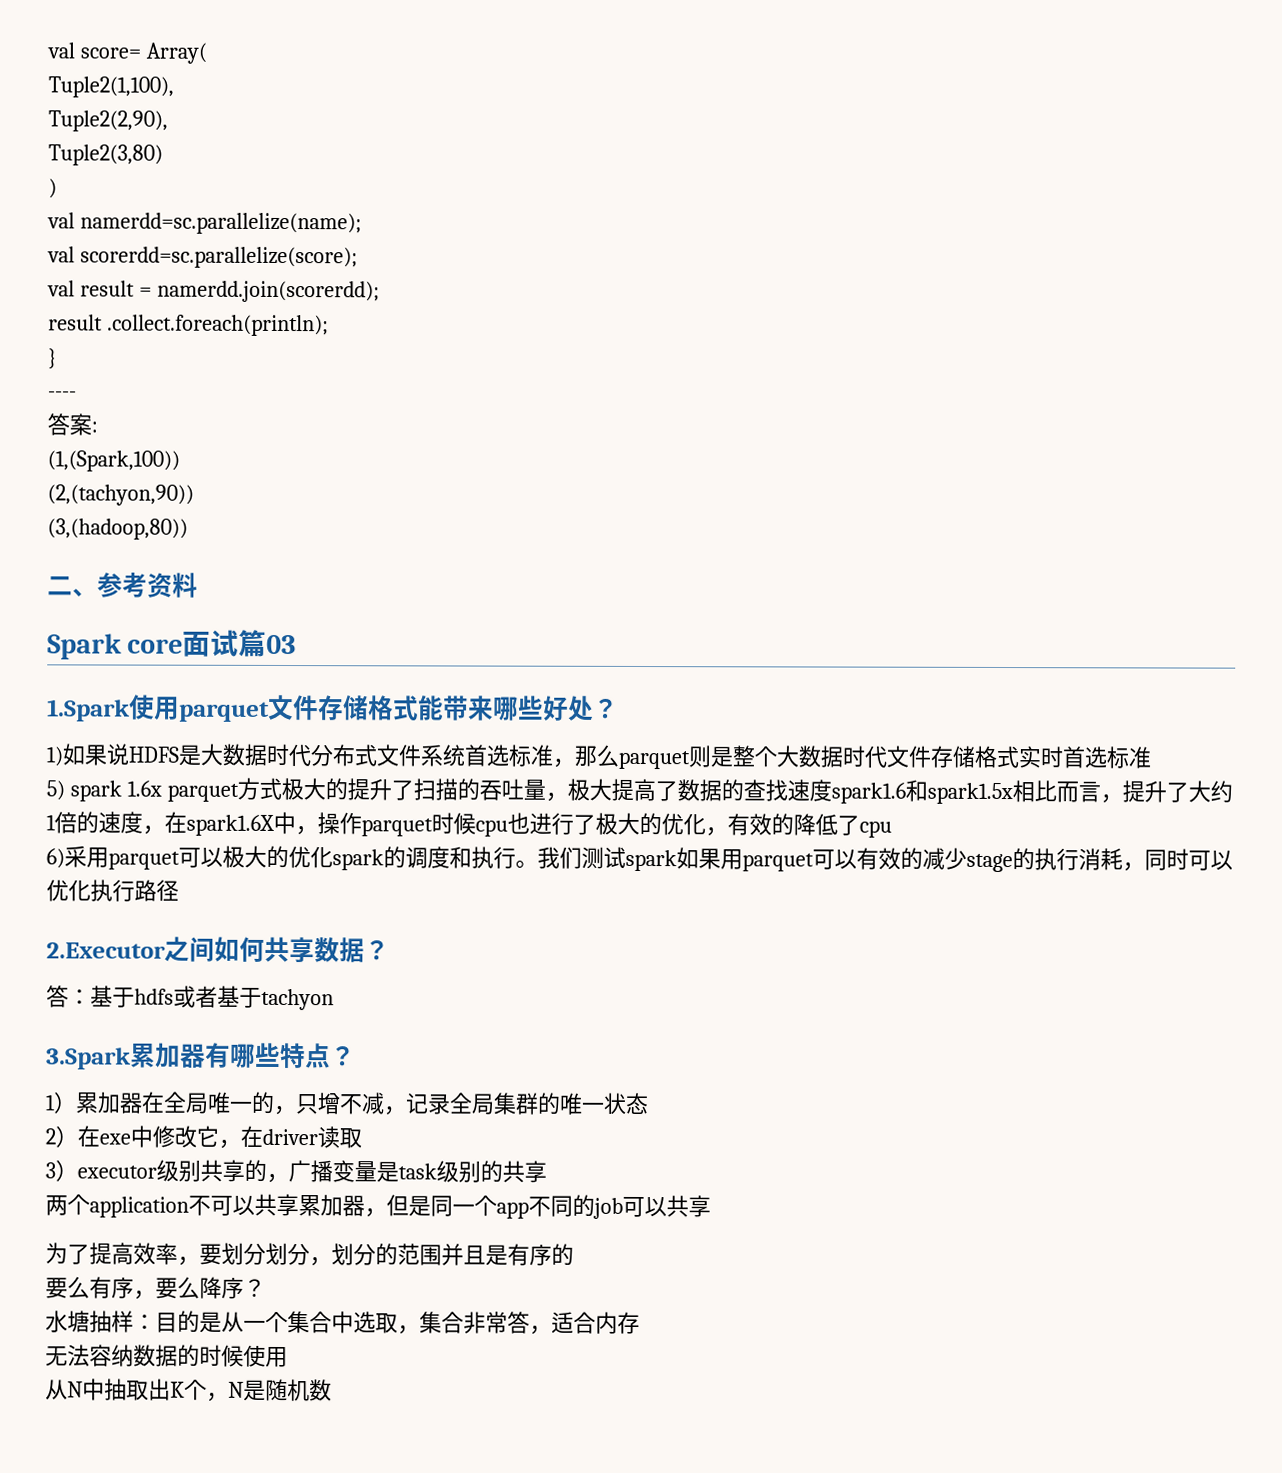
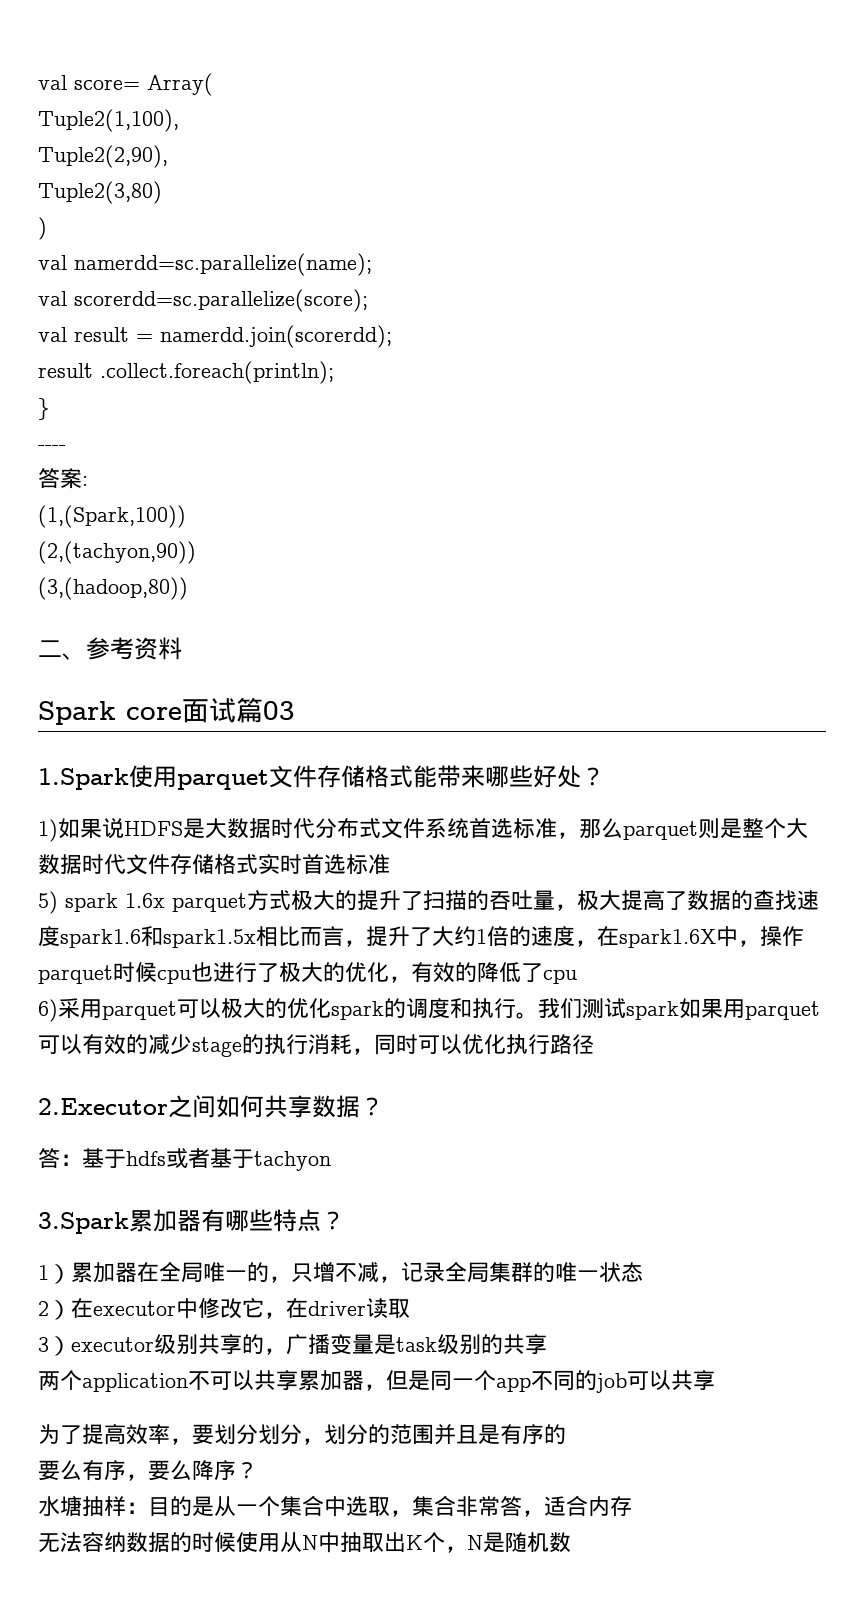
- 2）在exe中修改它，在driver读取
+ 2）在executor中修改它，在driver读取
- 无法容纳数据的时候使用
- 从N中抽取出K个，N是随机数
+ 无法容纳数据的时候使用从N中抽取出K个，N是随机数

